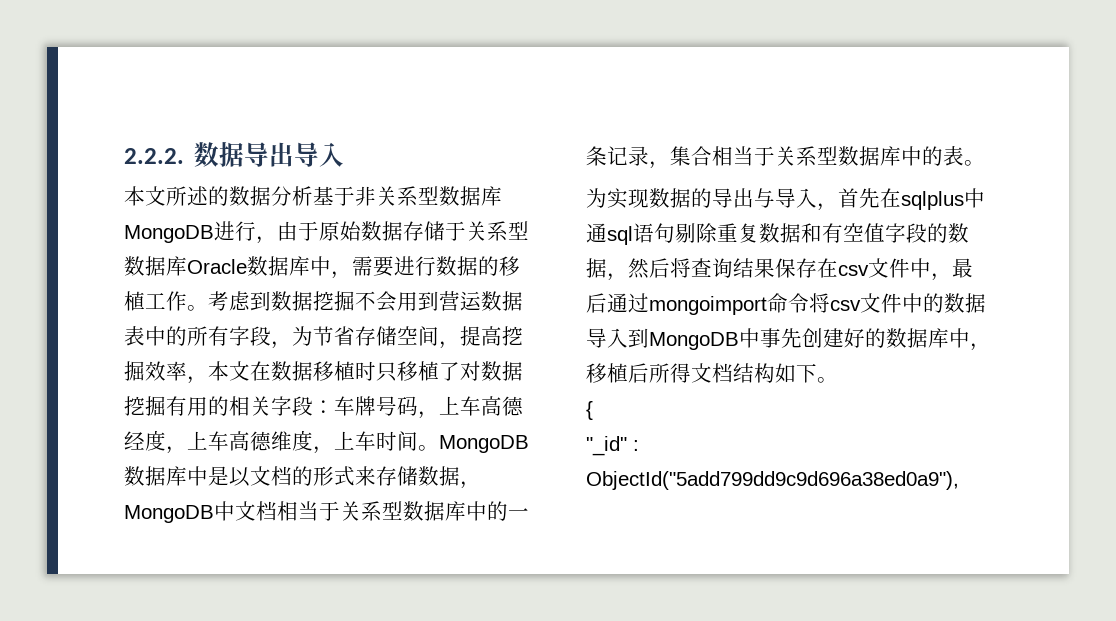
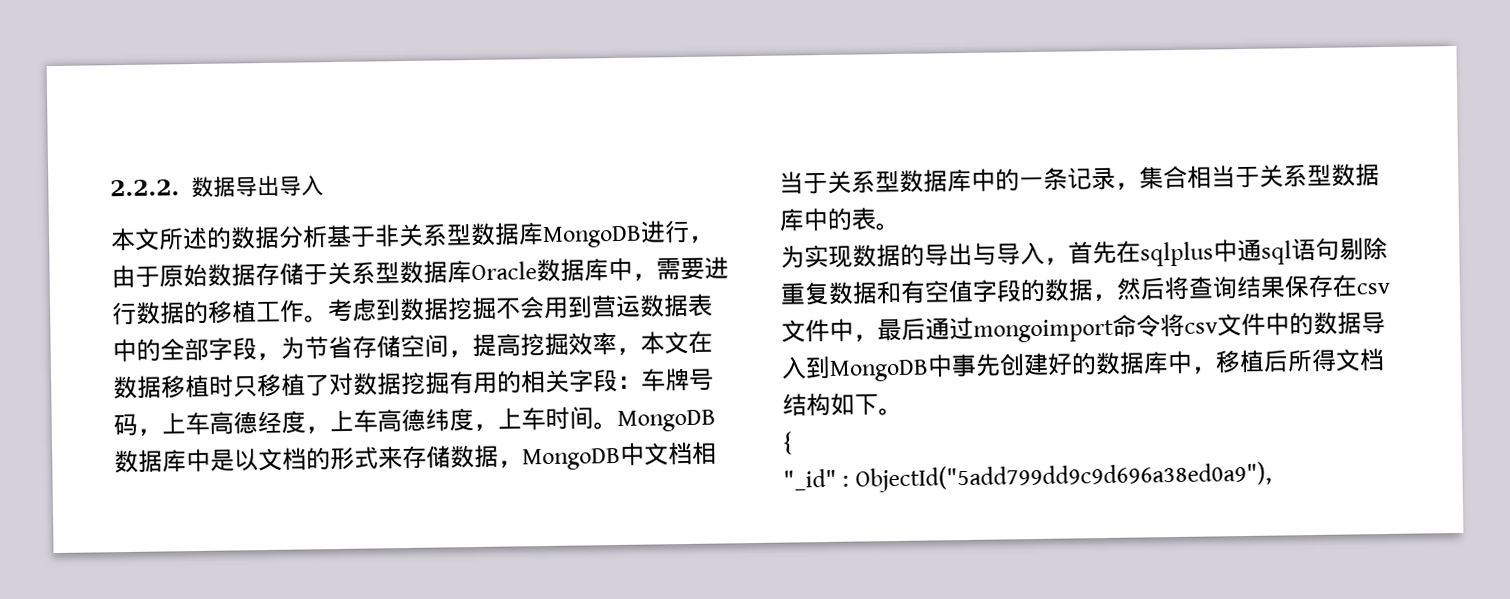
- 考虑到数据挖掘不会用到营运数据表中的所有字段，为节省存储空间，提高挖掘效率，本文在数据移植时只移植了对数据挖掘有用的相关字段：车牌号码，上车高德经度，上车高德维度，上车时间。
+ 考虑到数据挖掘不会用到营运数据表中的全部字段，为节省存储空间，提高挖掘效率，本文在数据移植时只移植了对数据挖掘有用的相关字段：车牌号码，上车高德经度，上车高德纬度，上车时间。

